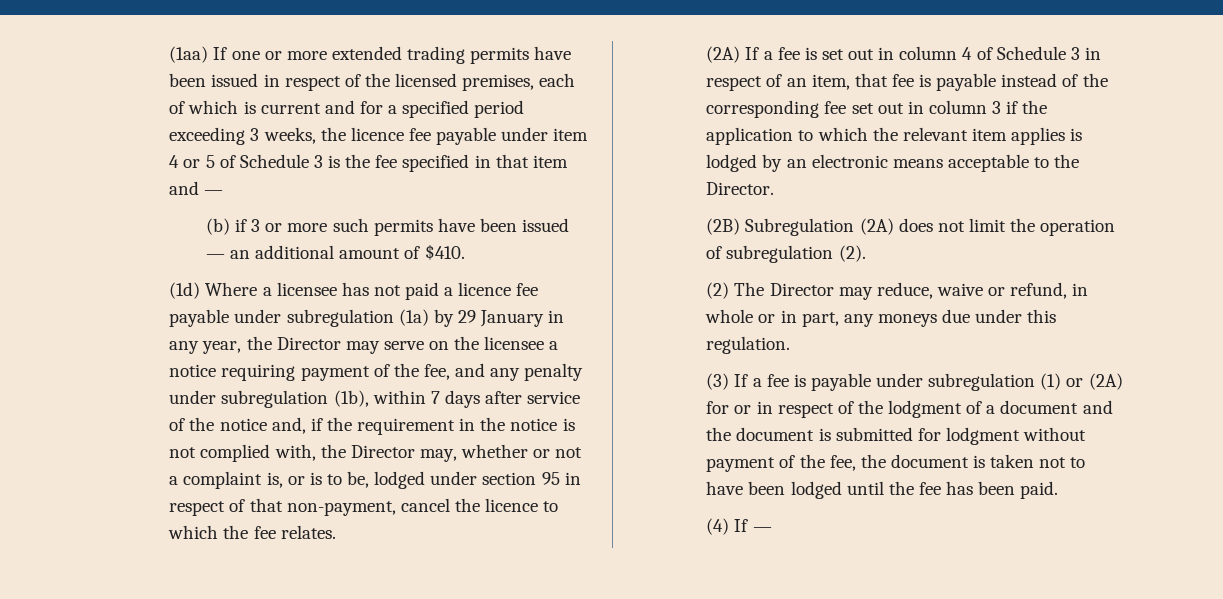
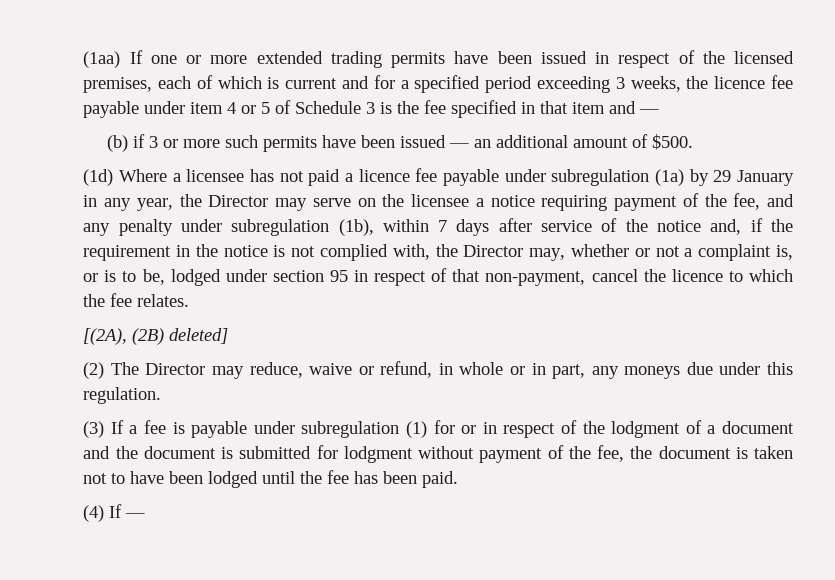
- (b) if 3 or more such permits have been issued — an additional amount of $410.
+ (b) if 3 or more such permits have been issued — an additional amount of $500.
- (2A) If a fee is set out in column 4 of Schedule 3 in respect of an item, that fee is payable instead of the corresponding fee set out in column 3 if the application to which the relevant item applies is lodged by an electronic means acceptable to the Director.
- (2B) Subregulation (2A) does not limit the operation of subregulation (2).
+ [(2A), (2B) deleted]
- (3) If a fee is payable under subregulation (1) or (2A) for or in respect of the lodgment of a document and the document is submitted for lodgment without payment of the fee, the document is taken not to have been lodged until the fee has been paid.
+ (3) If a fee is payable under subregulation (1) for or in respect of the lodgment of a document and the document is submitted for lodgment without payment of the fee, the document is taken not to have been lodged until the fee has been paid.

